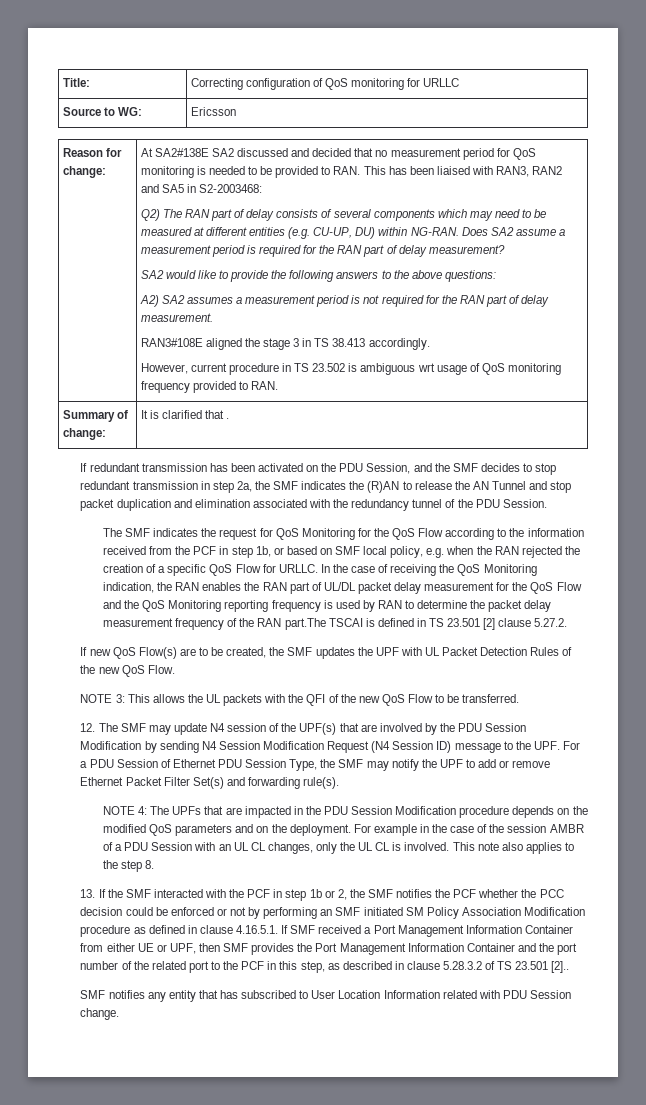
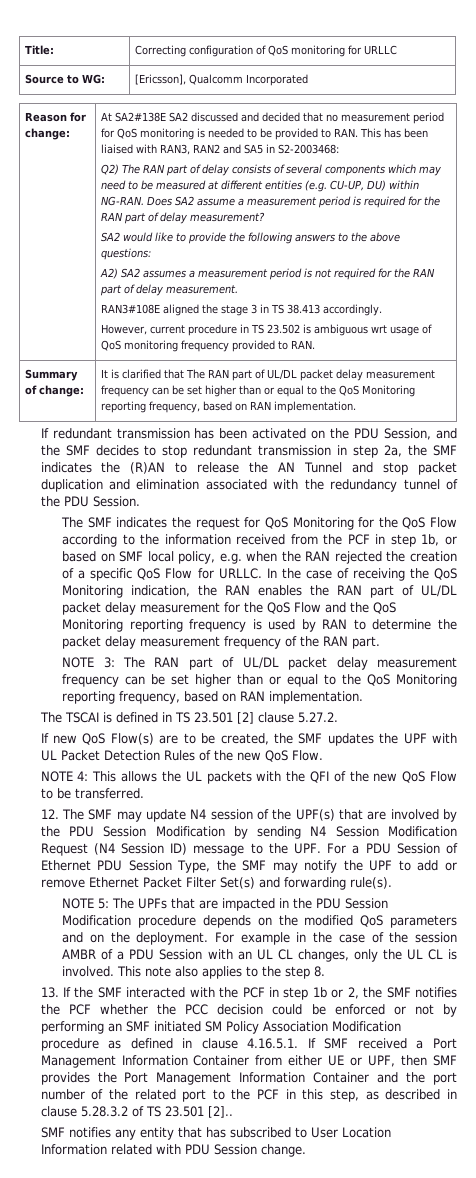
- Source to WG: | Ericsson
+ Source to WG: | [Ericsson], Qualcomm Incorporated
- Summary of change: | It is clarified that .
+ Summary of change: | It is clarified that The RAN part of UL/DL packet delay measurement frequency can be set higher than or equal to the QoS Monitoring reporting frequency, based on RAN implementation.
- In the case of receiving the QoS Monitoring indication, the RAN enables the RAN part of UL/DL packet delay measurement for the QoS Flow and the QoS Monitoring reporting frequency is used by RAN to determine the packet delay measurement frequency of the RAN part.The TSCAI is defined in TS 23.501 [2] clause 5.27.2.
+ In the case of receiving the QoS Monitoring indication, the RAN enables the RAN part of UL/DL packet delay measurement for the QoS Flow and the QoS Monitoring reporting frequency is used by RAN to determine the packet delay measurement frequency of the RAN part.
+ NOTE 3: The RAN part of UL/DL packet delay measurement frequency can be set higher than or equal to the QoS Monitoring reporting frequency, based on RAN implementation.
+ The TSCAI is defined in TS 23.501 [2] clause 5.27.2.
- NOTE 3: This allows the UL packets with the QFI of the new QoS Flow to be transferred.
+ NOTE 4: This allows the UL packets with the QFI of the new QoS Flow to be transferred.
- NOTE 4: The UPFs that are impacted in the PDU Session Modification procedure depends on the modified QoS parameters and on the deployment.
+ NOTE 5: The UPFs that are impacted in the PDU Session Modification procedure depends on the modified QoS parameters and on the deployment.

